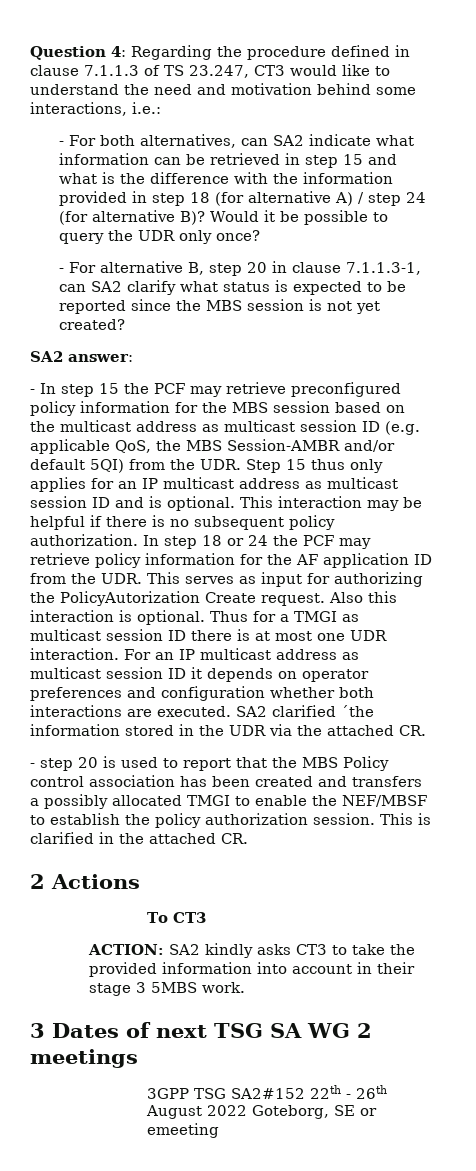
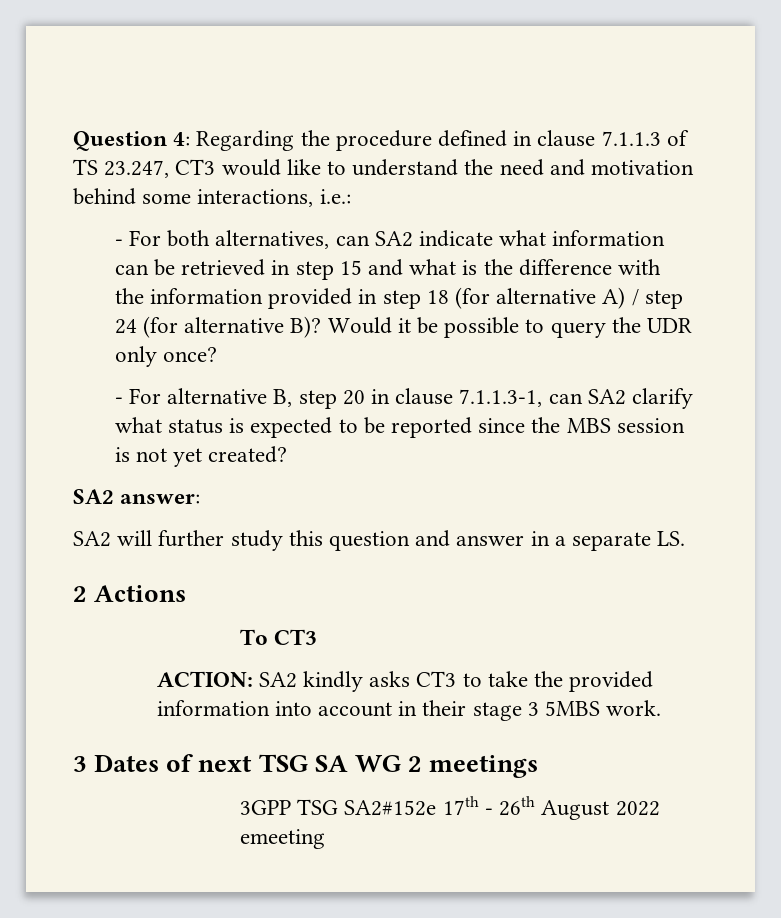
- - In step 15 the PCF may retrieve preconfigured policy information for the MBS session based on the multicast address as multicast session ID (e.g. applicable QoS, the MBS Session-AMBR and/or default 5QI) from the UDR. Step 15 thus only applies for an IP multicast address as multicast session ID and is optional. This interaction may be helpful if there is no subsequent policy authorization. In step 18 or 24 the PCF may retrieve policy information for the AF application ID from the UDR. This serves as input for authorizing the PolicyAutorization Create request. Also this interaction is optional. Thus for a TMGI as multicast session ID there is at most one UDR interaction. For an IP multicast address as multicast session ID it depends on operator preferences and configuration whether both interactions are executed. SA2 clarified ´the information stored in the UDR via the attached CR.
- - step 20 is used to report that the MBS Policy control association has been created and transfers a possibly allocated TMGI to enable the NEF/MBSF to establish the policy authorization session. This is clarified in the attached CR.
+ SA2 will further study this question and answer in a separate LS.
- 3GPP TSG SA2#152 22th - 26th August 2022 Goteborg, SE or emeeting
+ 3GPP TSG SA2#152e 17th - 26th August 2022 emeeting

